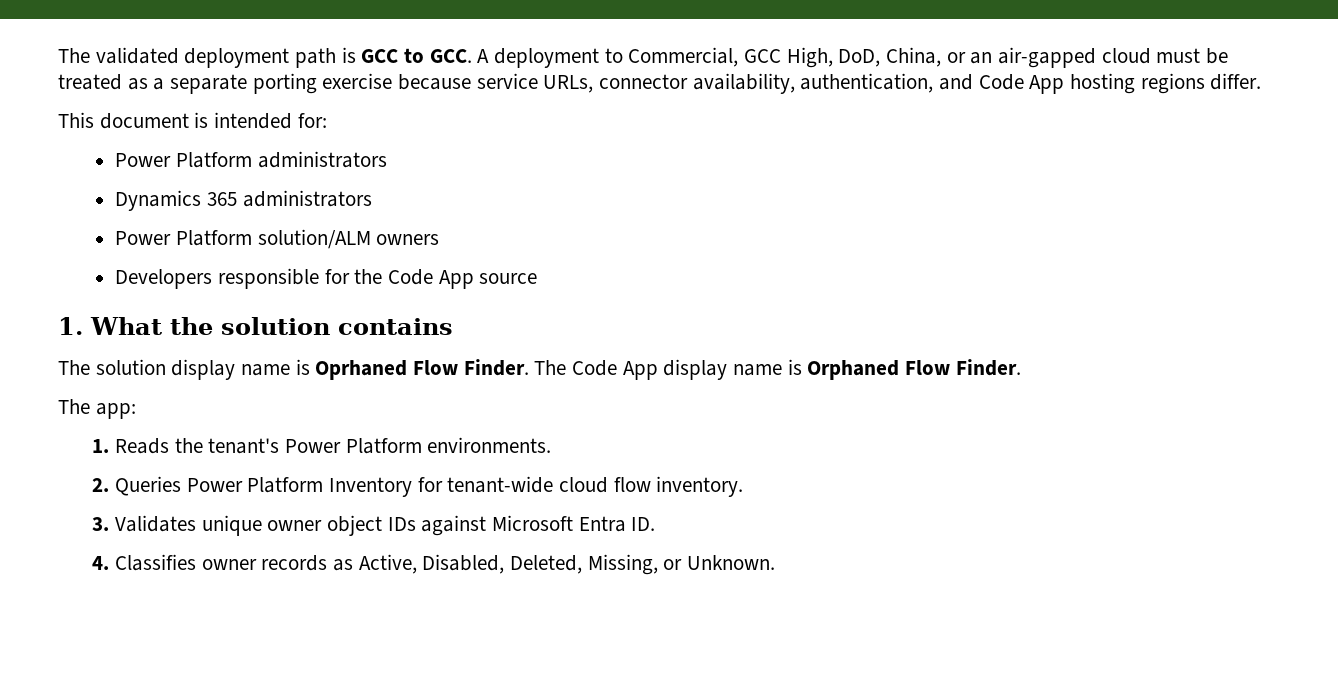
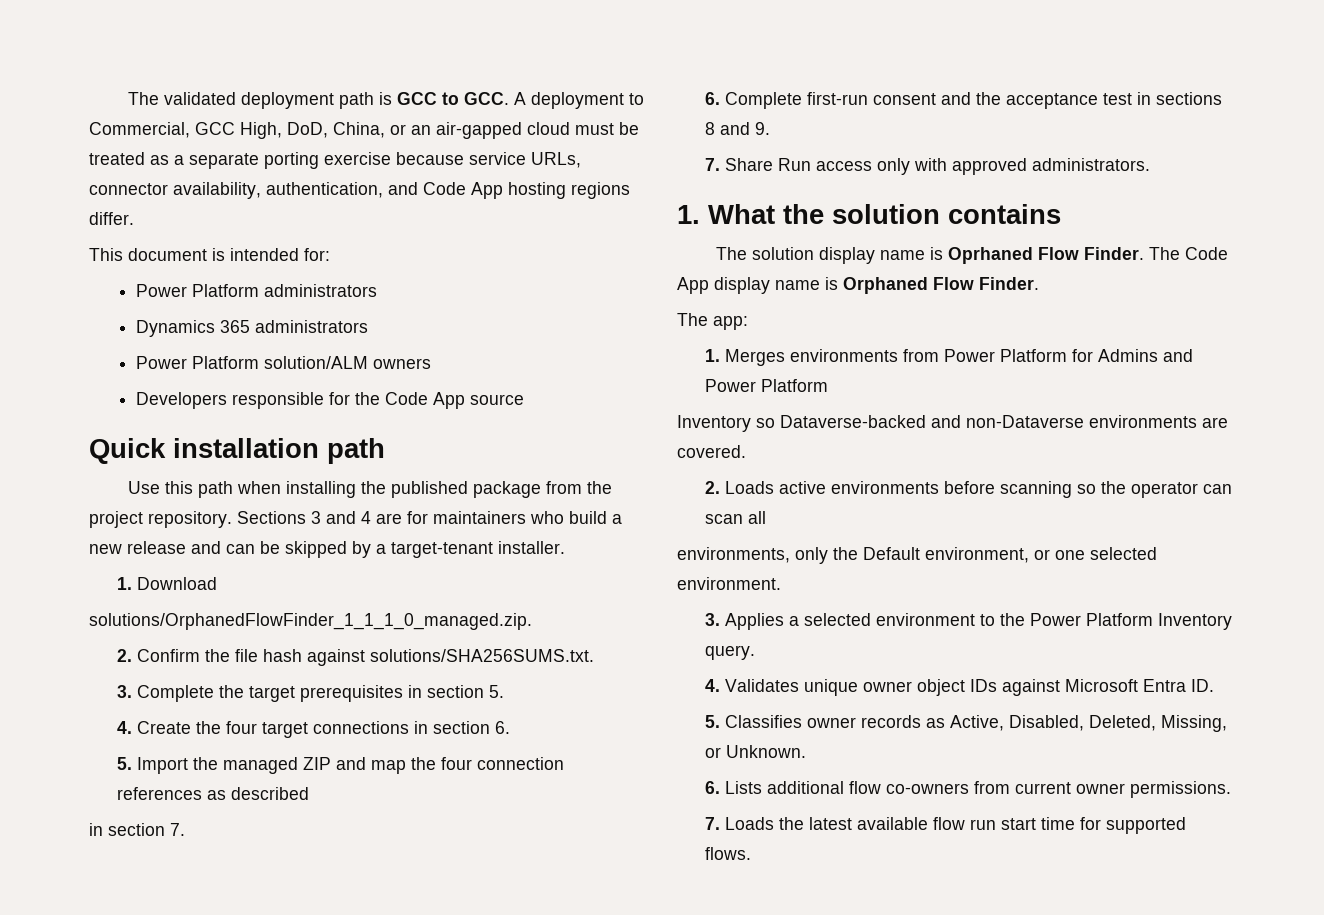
+ Quick installation path
+ Use this path when installing the published package from the project repository. Sections 3 and 4 are for maintainers who build a new release and can be skipped by a target-tenant installer.
+ 1. Download
+ solutions/OrphanedFlowFinder_1_1_1_0_managed.zip.
+ 2. Confirm the file hash against solutions/SHA256SUMS.txt.
+ 3. Complete the target prerequisites in section 5.
+ 4. Create the four target connections in section 6.
+ 5. Import the managed ZIP and map the four connection references as described
+ in section 7.
+ 6. Complete first-run consent and the acceptance test in sections 8 and 9.
+ 7. Share Run access only with approved administrators.
- 1. Reads the tenant's Power Platform environments.
- 2. Queries Power Platform Inventory for tenant-wide cloud flow inventory.
- 3. Validates unique owner object IDs against Microsoft Entra ID.
+ 1. Merges environments from Power Platform for Admins and Power Platform
+ Inventory so Dataverse-backed and non-Dataverse environments are covered.
+ 2. Loads active environments before scanning so the operator can scan all
+ environments, only the Default environment, or one selected environment.
+ 3. Applies a selected environment to the Power Platform Inventory query.
+ 4. Validates unique owner object IDs against Microsoft Entra ID.
- 4. Classifies owner records as Active, Disabled, Deleted, Missing, or Unknown.
+ 5. Classifies owner records as Active, Disabled, Deleted, Missing, or Unknown.
+ 6. Lists additional flow co-owners from current owner permissions.
+ 7. Loads the latest available flow run start time for supported flows.

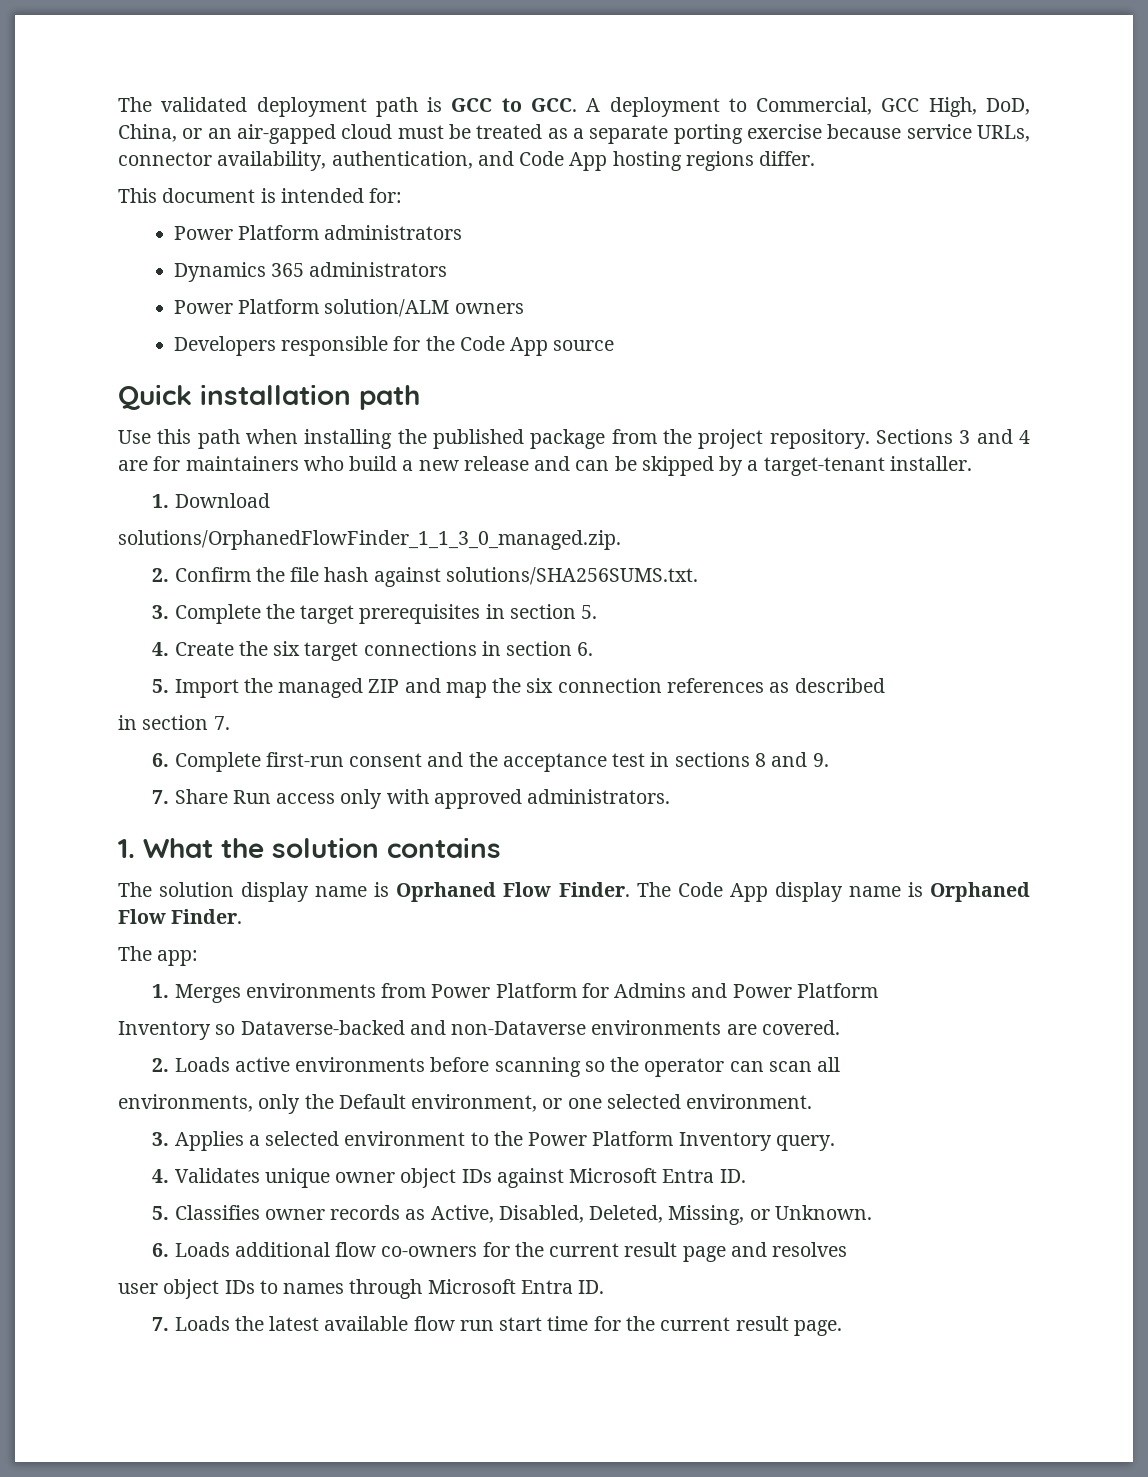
- solutions/OrphanedFlowFinder_1_1_1_0_managed.zip.
+ solutions/OrphanedFlowFinder_1_1_3_0_managed.zip.
- 4. Create the four target connections in section 6.
+ 4. Create the six target connections in section 6.
- 5. Import the managed ZIP and map the four connection references as described
+ 5. Import the managed ZIP and map the six connection references as described
- 6. Lists additional flow co-owners from current owner permissions.
+ 6. Loads additional flow co-owners for the current result page and resolves
+ user object IDs to names through Microsoft Entra ID.
- 7. Loads the latest available flow run start time for supported flows.
+ 7. Loads the latest available flow run start time for the current result page.

